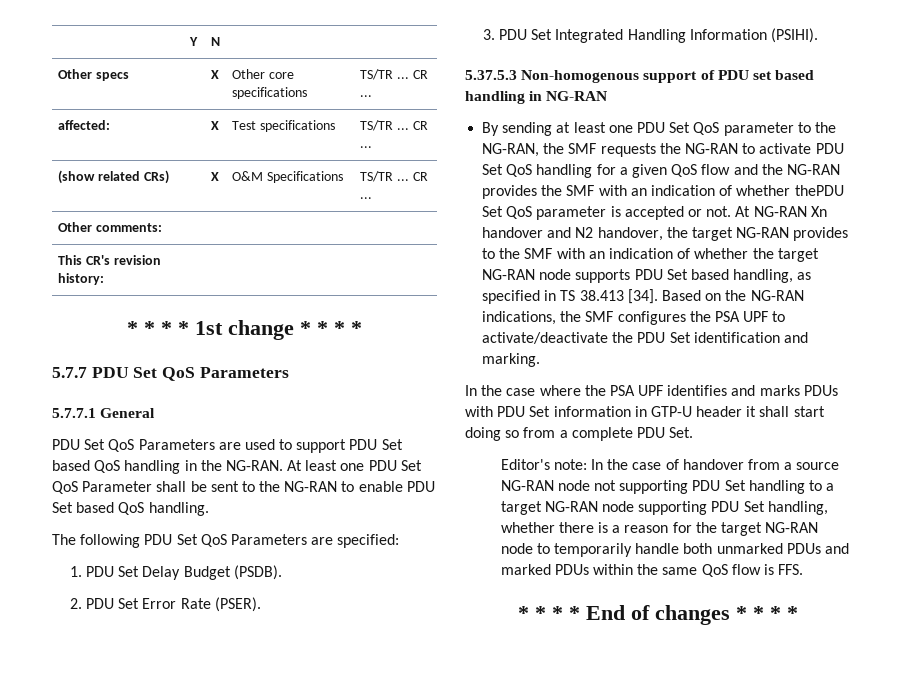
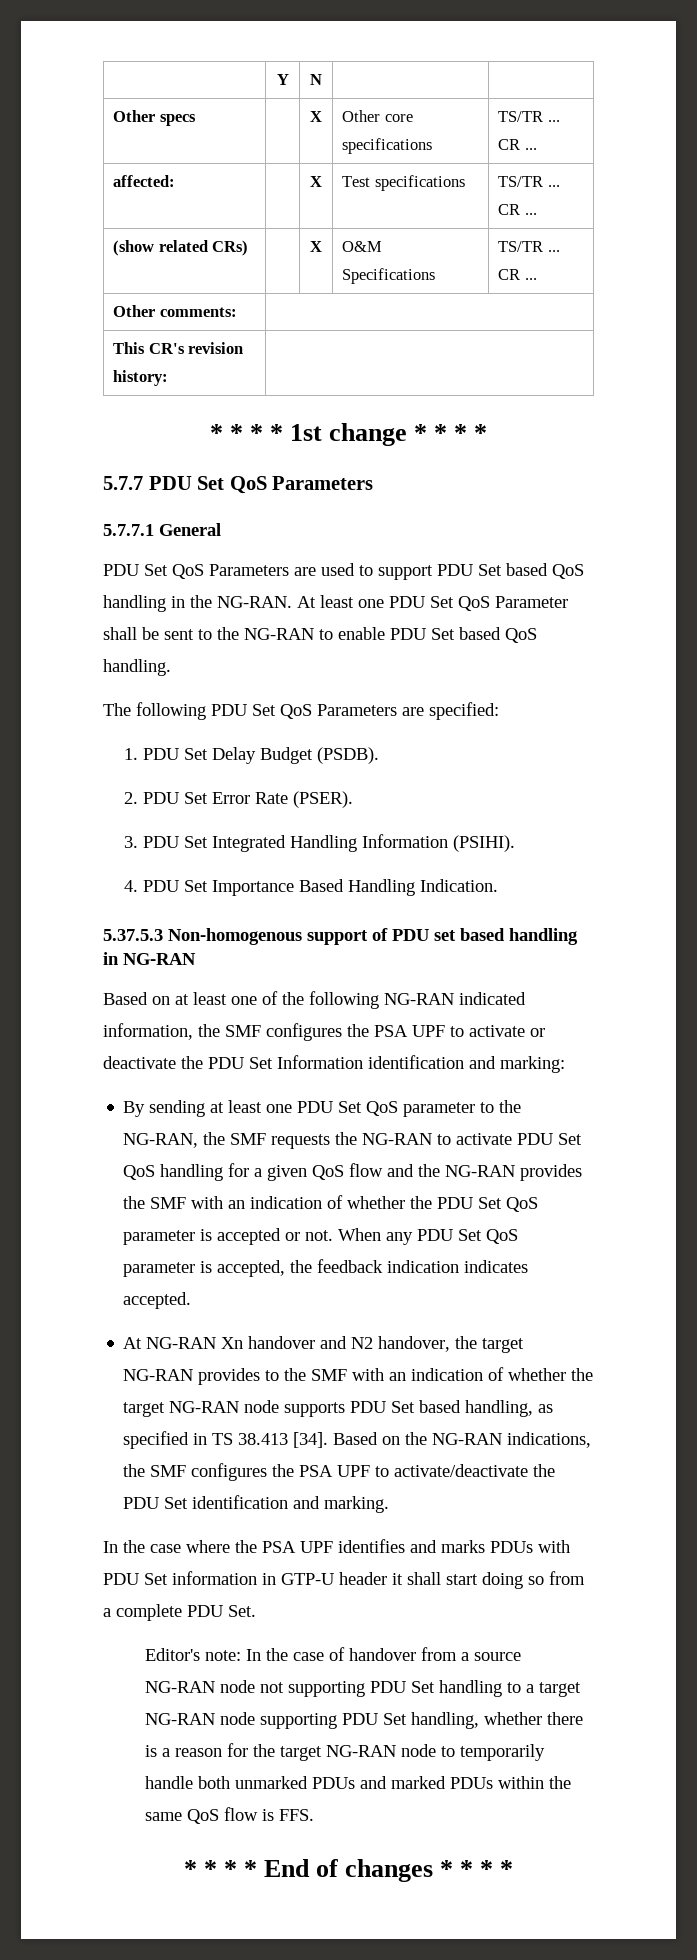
+ 4. PDU Set Importance Based Handling Indication.
+ Based on at least one of the following NG-RAN indicated information, the SMF configures the PSA UPF to activate or deactivate the PDU Set Information identification and marking:
- By sending at least one PDU Set QoS parameter to the NG-RAN, the SMF requests the NG-RAN to activate PDU Set QoS handling for a given QoS flow and the NG-RAN provides the SMF with an indication of whether thePDU Set QoS parameter is accepted or not. At NG-RAN Xn handover and N2 handover, the target NG-RAN provides to the SMF with an indication of whether the target NG-RAN node supports PDU Set based handling, as specified in TS 38.413 [34].
+ By sending at least one PDU Set QoS parameter to the NG-RAN, the SMF requests the NG-RAN to activate PDU Set QoS handling for a given QoS flow and the NG-RAN provides the SMF with an indication of whether the PDU Set QoS parameter is accepted or not. When any PDU Set QoS parameter is accepted, the feedback indication indicates accepted.
+ At NG-RAN Xn handover and N2 handover, the target NG-RAN provides to the SMF with an indication of whether the target NG-RAN node supports PDU Set based handling, as specified in TS 38.413 [34].

